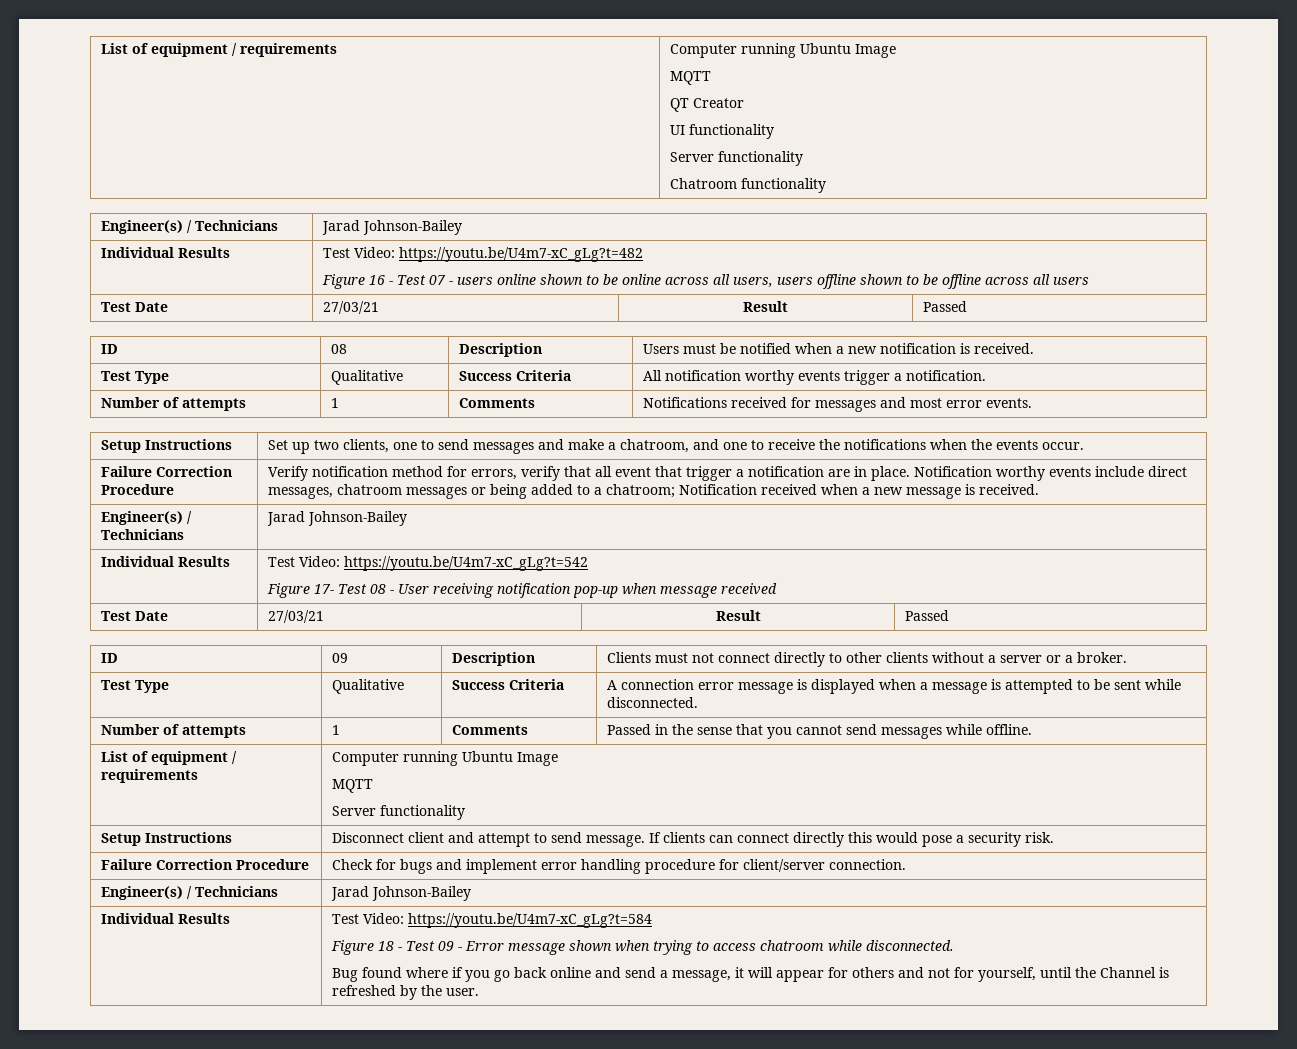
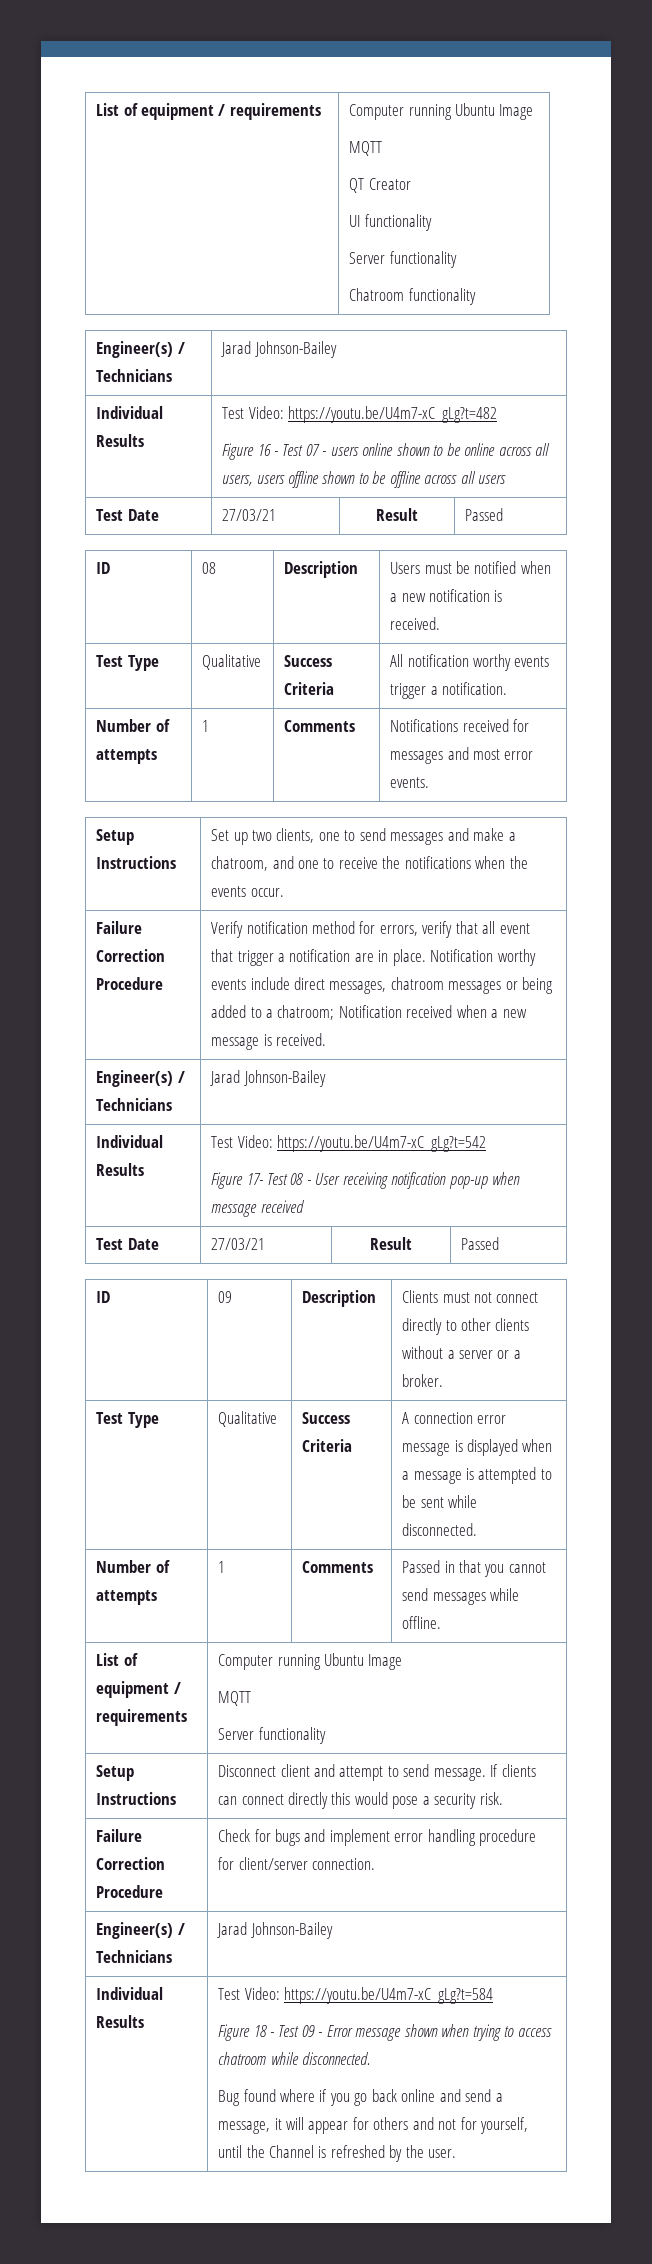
- Number of attempts | 1 | Comments | Passed in the sense that you cannot send messages while offline.
+ Number of attempts | 1 | Comments | Passed in that you cannot send messages while offline.

